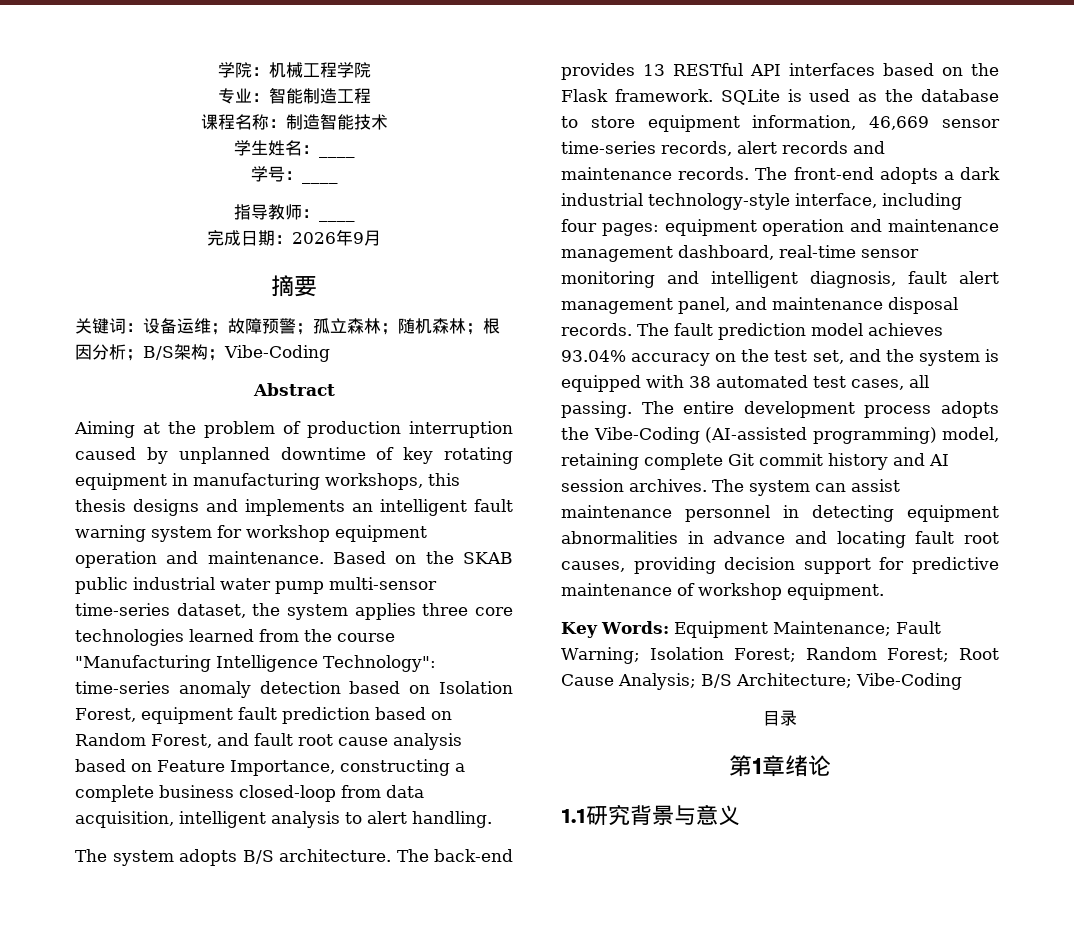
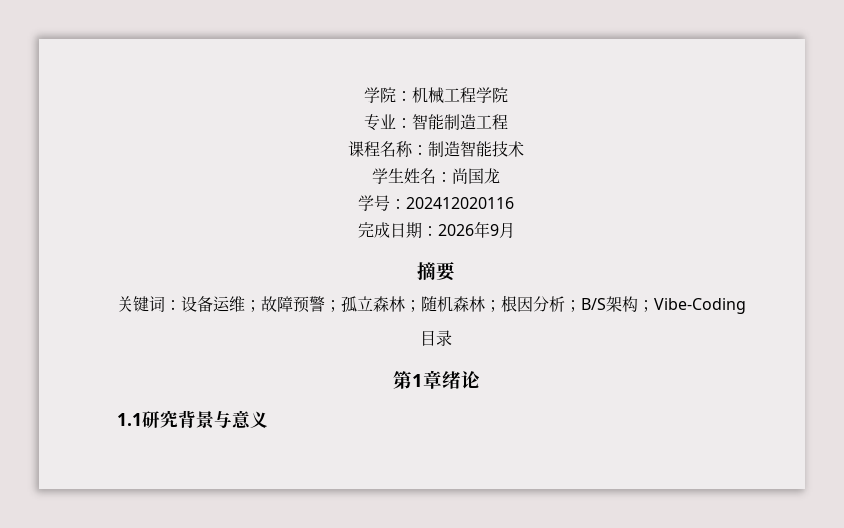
- 学生姓名：____
+ 学生姓名：尚国龙
- 学号：____
- 指导教师：____
+ 学号：202412020116
- Abstract
- Aiming at the problem of production interruption caused by unplanned downtime of key rotating equipment in manufacturing workshops, this thesis designs and implements an intelligent fault warning system for workshop equipment operation and maintenance. Based on the SKAB public industrial water pump multi-sensor time-series dataset, the system applies three core technologies learned from the course "Manufacturing Intelligence Technology": time-series anomaly detection based on Isolation Forest, equipment fault prediction based on Random Forest, and fault root cause analysis based on Feature Importance, constructing a complete business closed-loop from data acquisition, intelligent analysis to alert handling.
- The system adopts B/S architecture. The back-end provides 13 RESTful API interfaces based on the Flask framework. SQLite is used as the database to store equipment information, 46,669 sensor time-series records, alert records and maintenance records. The front-end adopts a dark industrial technology-style interface, including four pages: equipment operation and maintenance management dashboard, real-time sensor monitoring and intelligent diagnosis, fault alert management panel, and maintenance disposal records. The fault prediction model achieves 93.04% accuracy on the test set, and the system is equipped with 38 automated test cases, all passing. The entire development process adopts the Vibe-Coding (AI-assisted programming) model, retaining complete Git commit history and AI session archives. The system can assist maintenance personnel in detecting equipment abnormalities in advance and locating fault root causes, providing decision support for predictive maintenance of workshop equipment.
- Key Words: Equipment Maintenance; Fault Warning; Isolation Forest; Random Forest; Root Cause Analysis; B/S Architecture; Vibe-Coding

